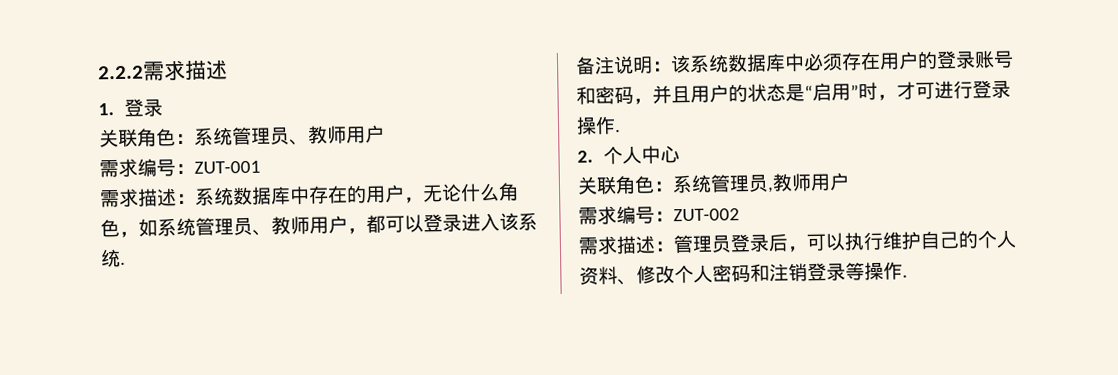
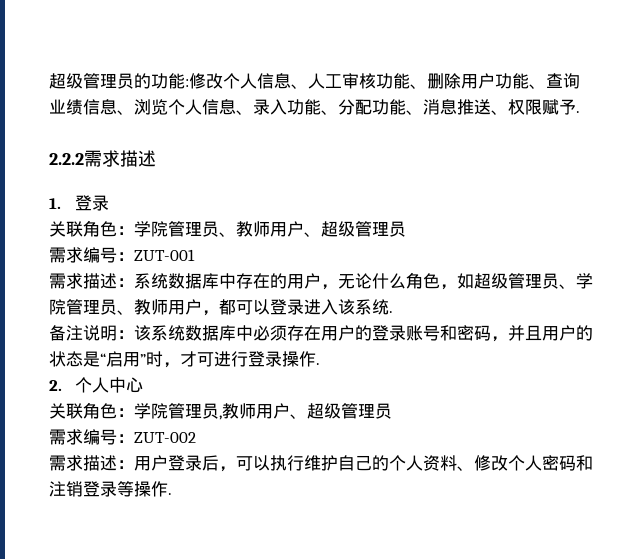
+ 超级管理员的功能:修改个人信息、人工审核功能、删除用户功能、查询业绩信息、浏览个人信息、录入功能、分配功能、消息推送、权限赋予.
- 关联角色：系统管理员、教师用户
+ 关联角色：学院管理员、教师用户、超级管理员
- 需求描述：系统数据库中存在的用户，无论什么角色，如系统管理员、教师用户，都可以登录进入该系统.
+ 需求描述：系统数据库中存在的用户，无论什么角色，如超级管理员、学院管理员、教师用户，都可以登录进入该系统.
- 关联角色：系统管理员,教师用户
+ 关联角色：学院管理员,教师用户、超级管理员
- 需求描述：管理员登录后，可以执行维护自己的个人资料、修改个人密码和注销登录等操作.
+ 需求描述：用户登录后，可以执行维护自己的个人资料、修改个人密码和注销登录等操作.

